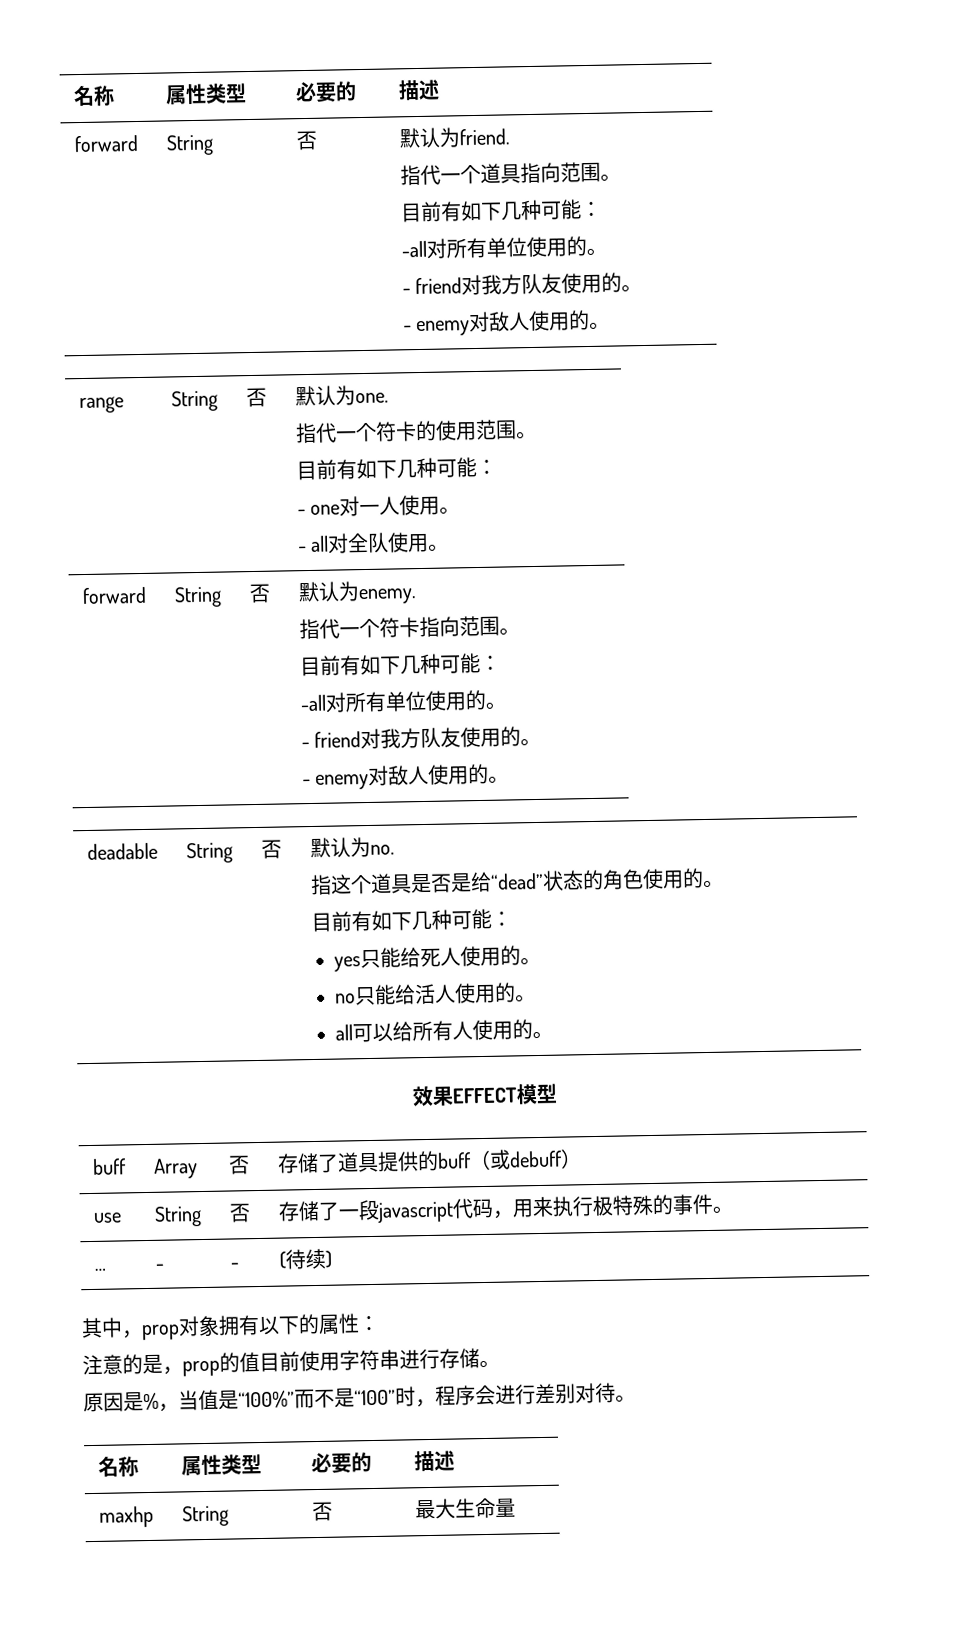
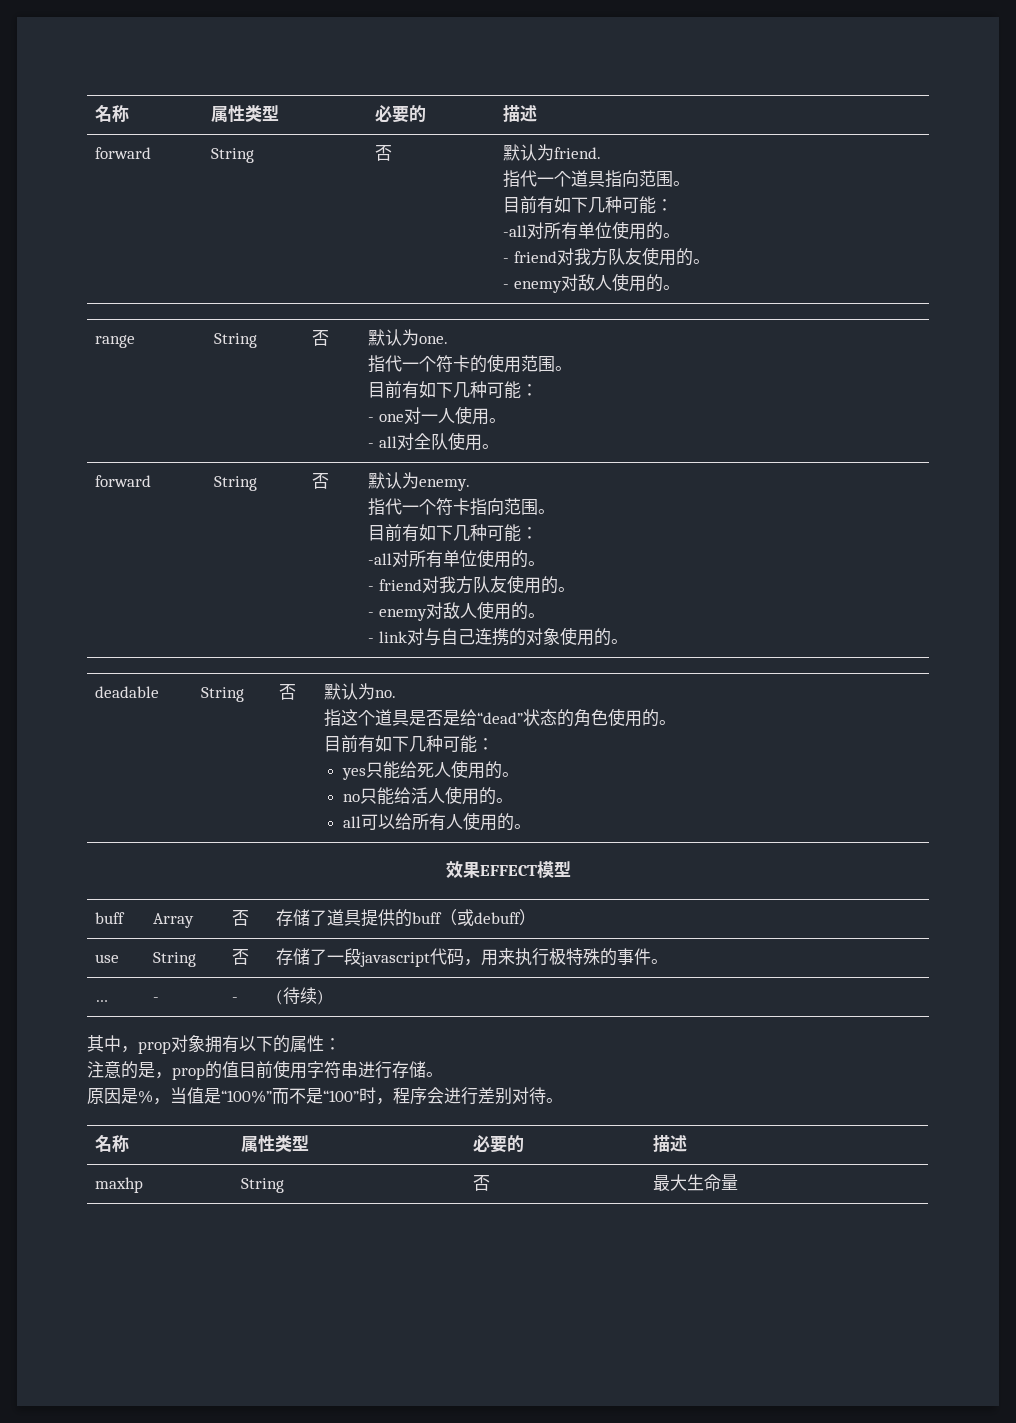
+ - link对与自己连携的对象使用的。

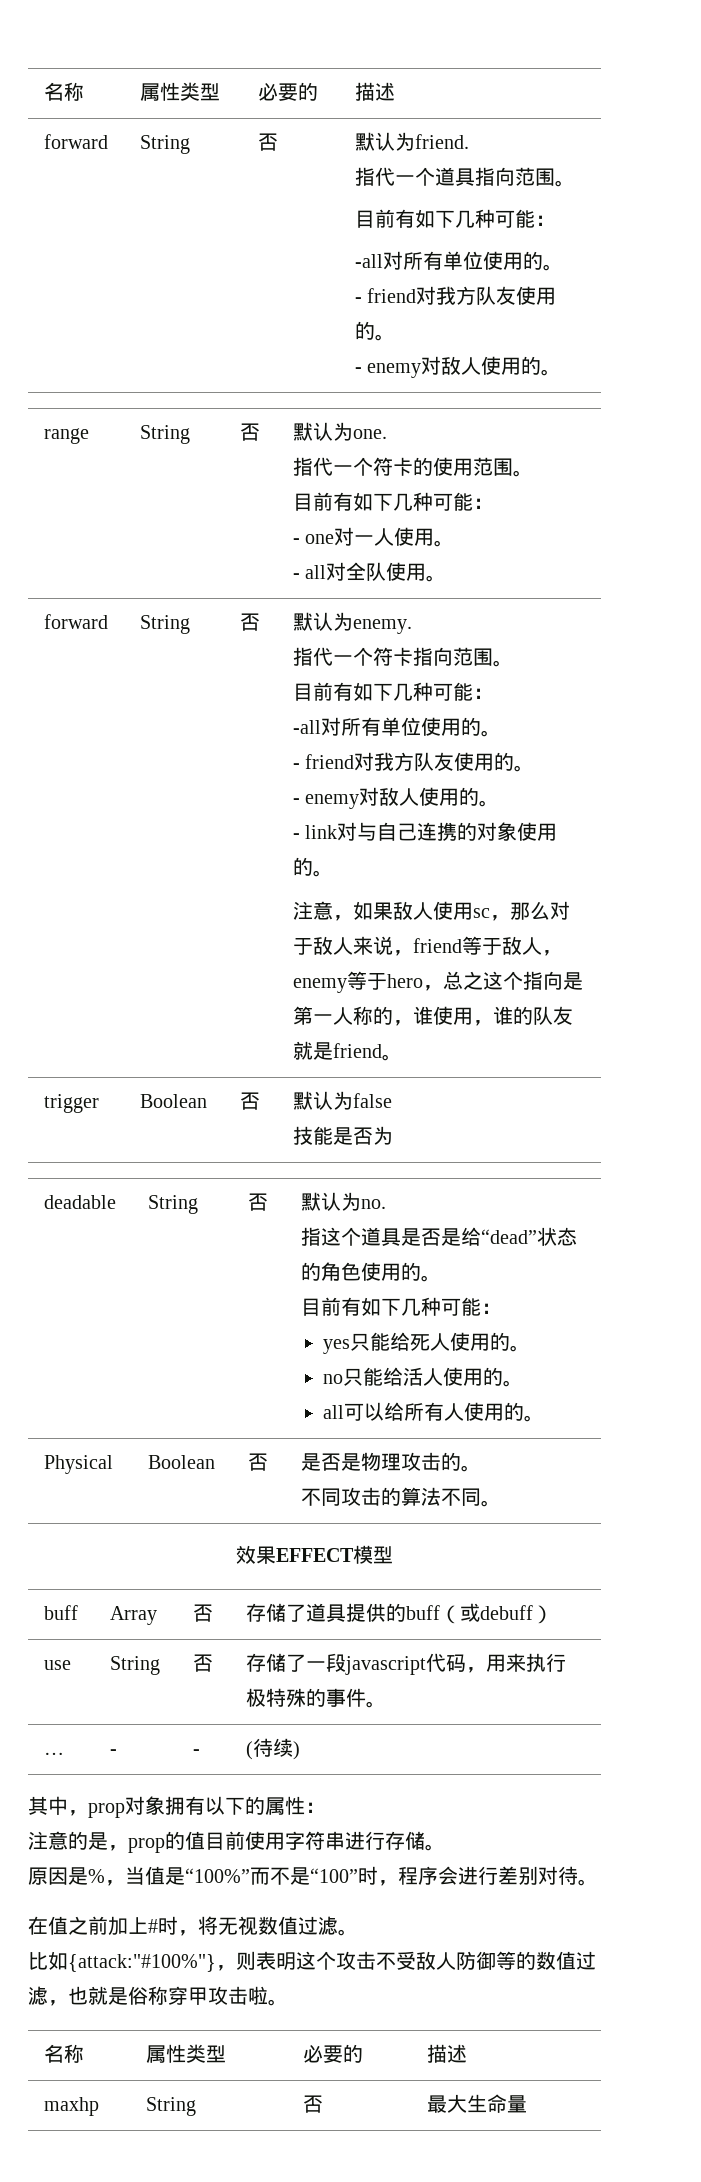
+ 注意，如果敌人使用sc，那么对于敌人来说，friend等于敌人，enemy等于hero，总之这个指向是第一人称的，谁使用，谁的队友就是friend。
+ trigger | Boolean | 否 | 默认为false
+ 技能是否为
+ Physical | Boolean | 否 | 是否是物理攻击的。
+ 不同攻击的算法不同。
+ 在值之前加上#时，将无视数值过滤。
+ 比如{attack:"#100%"}，则表明这个攻击不受敌人防御等的数值过滤，也就是俗称穿甲攻击啦。

